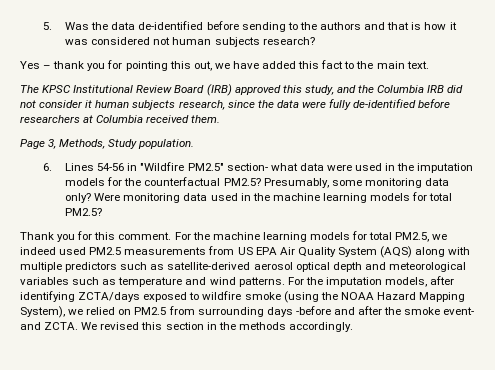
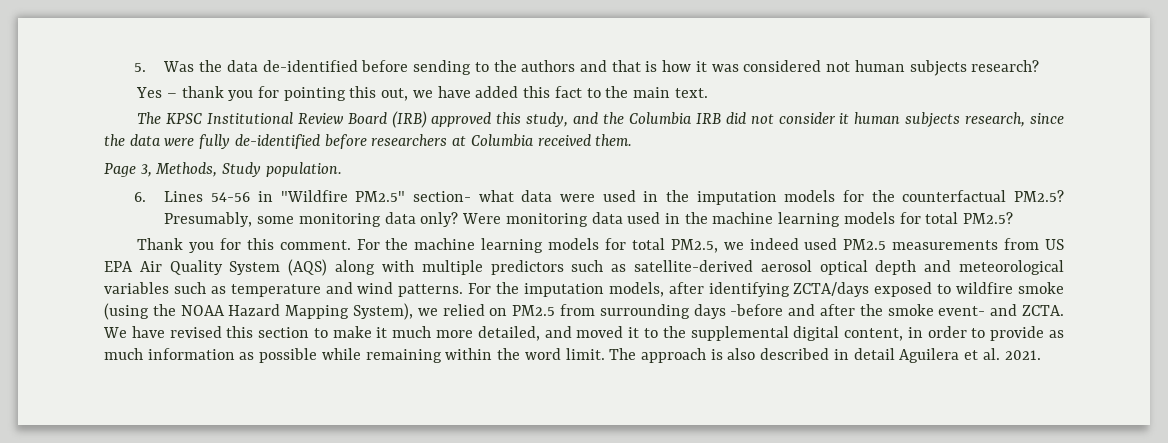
- We revised this section in the methods accordingly.
+ We have revised this section to make it much more detailed, and moved it to the supplemental digital content, in order to provide as much information as possible while remaining within the word limit. The approach is also described in detail Aguilera et al. 2021.

